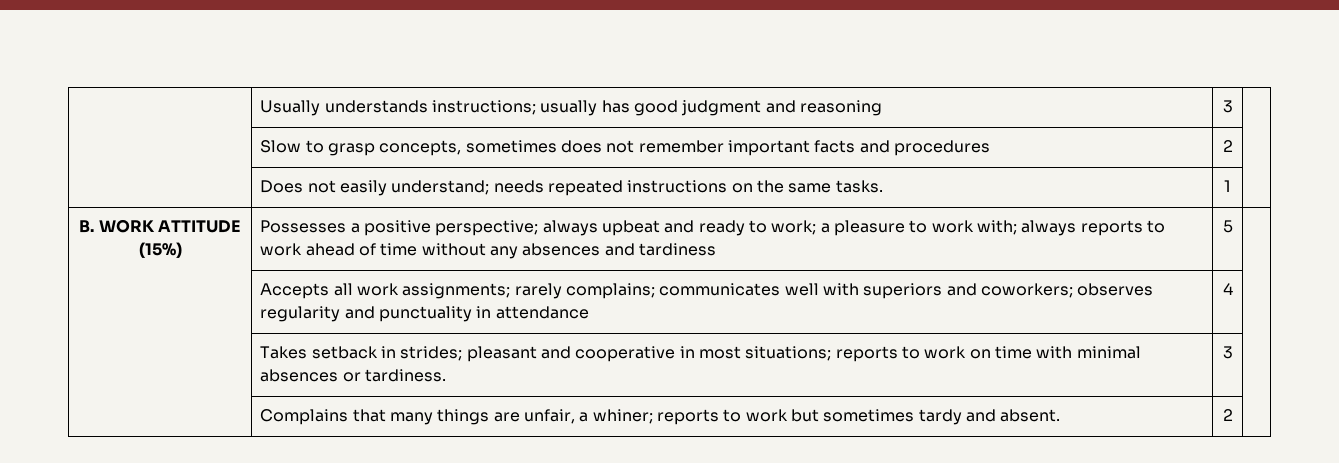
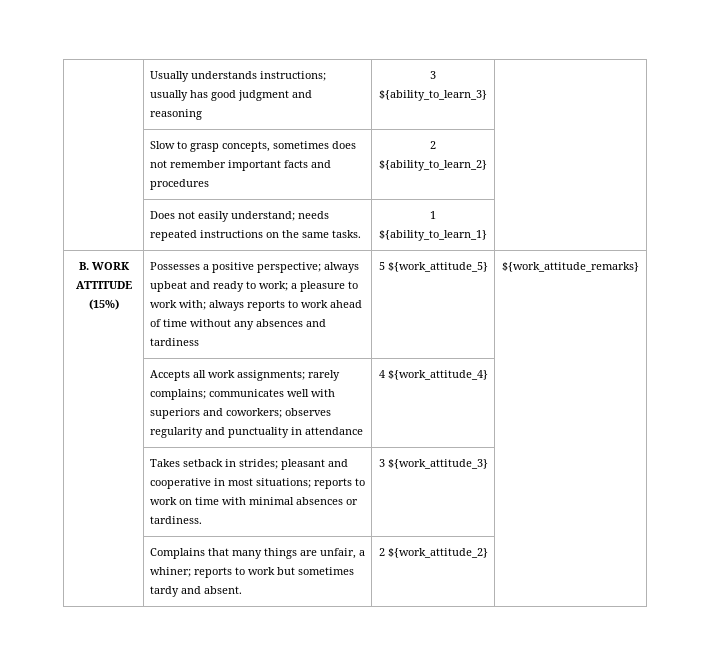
- | Usually understands instructions; usually has good judgment and reasoning | 3 |
+ | Usually understands instructions; usually has good judgment and reasoning | 3 ${ability_to_learn_3} |
- | Slow to grasp concepts, sometimes does not remember important facts and procedures | 2 |
+ | Slow to grasp concepts, sometimes does not remember important facts and procedures | 2 ${ability_to_learn_2} |
- | Does not easily understand; needs repeated instructions on the same tasks. | 1 |
+ | Does not easily understand; needs repeated instructions on the same tasks. | 1 ${ability_to_learn_1} |
- B. WORK ATTITUDE (15%) | Possesses a positive perspective; always upbeat and ready to work; a pleasure to work with; always reports to work ahead of time without any absences and tardiness | 5 |
+ B. WORK ATTITUDE (15%) | Possesses a positive perspective; always upbeat and ready to work; a pleasure to work with; always reports to work ahead of time without any absences and tardiness | 5 ${work_attitude_5} | ${work_attitude_remarks}
- | Accepts all work assignments; rarely complains; communicates well with superiors and coworkers; observes regularity and punctuality in attendance | 4 |
+ | Accepts all work assignments; rarely complains; communicates well with superiors and coworkers; observes regularity and punctuality in attendance | 4 ${work_attitude_4} |
- | Takes setback in strides; pleasant and cooperative in most situations; reports to work on time with minimal absences or tardiness. | 3 |
+ | Takes setback in strides; pleasant and cooperative in most situations; reports to work on time with minimal absences or tardiness. | 3 ${work_attitude_3} |
- | Complains that many things are unfair, a whiner; reports to work but sometimes tardy and absent. | 2 |
+ | Complains that many things are unfair, a whiner; reports to work but sometimes tardy and absent. | 2 ${work_attitude_2} |

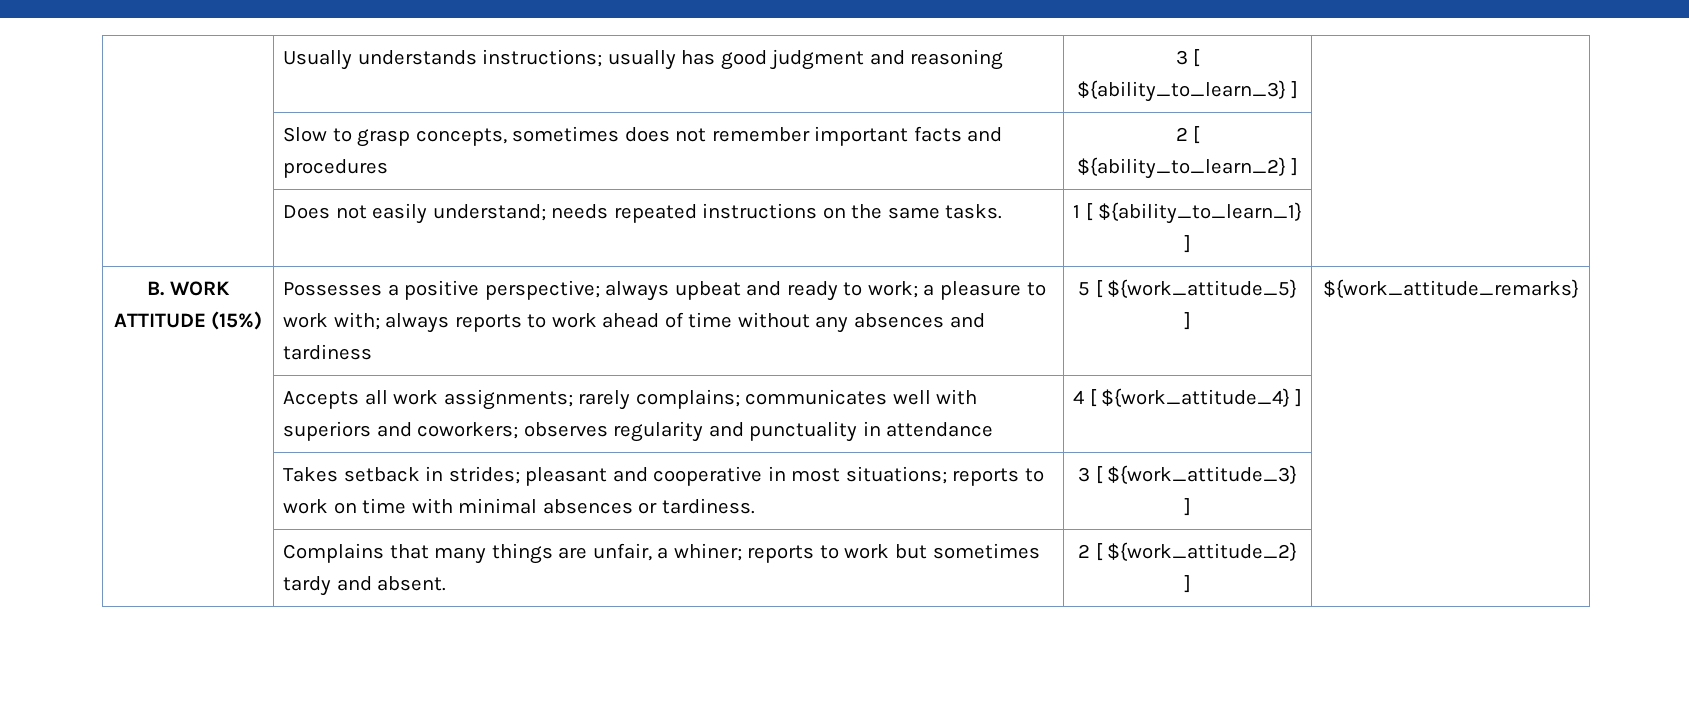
- | Usually understands instructions; usually has good judgment and reasoning | 3 ${ability_to_learn_3} |
+ | Usually understands instructions; usually has good judgment and reasoning | 3 [ ${ability_to_learn_3} ] |
- | Slow to grasp concepts, sometimes does not remember important facts and procedures | 2 ${ability_to_learn_2} |
+ | Slow to grasp concepts, sometimes does not remember important facts and procedures | 2 [ ${ability_to_learn_2} ] |
- | Does not easily understand; needs repeated instructions on the same tasks. | 1 ${ability_to_learn_1} |
+ | Does not easily understand; needs repeated instructions on the same tasks. | 1 [ ${ability_to_learn_1} ] |
- B. WORK ATTITUDE (15%) | Possesses a positive perspective; always upbeat and ready to work; a pleasure to work with; always reports to work ahead of time without any absences and tardiness | 5 ${work_attitude_5} | ${work_attitude_remarks}
+ B. WORK ATTITUDE (15%) | Possesses a positive perspective; always upbeat and ready to work; a pleasure to work with; always reports to work ahead of time without any absences and tardiness | 5 [ ${work_attitude_5} ] | ${work_attitude_remarks}
- | Accepts all work assignments; rarely complains; communicates well with superiors and coworkers; observes regularity and punctuality in attendance | 4 ${work_attitude_4} |
+ | Accepts all work assignments; rarely complains; communicates well with superiors and coworkers; observes regularity and punctuality in attendance | 4 [ ${work_attitude_4} ] |
- | Takes setback in strides; pleasant and cooperative in most situations; reports to work on time with minimal absences or tardiness. | 3 ${work_attitude_3} |
+ | Takes setback in strides; pleasant and cooperative in most situations; reports to work on time with minimal absences or tardiness. | 3 [ ${work_attitude_3} ] |
- | Complains that many things are unfair, a whiner; reports to work but sometimes tardy and absent. | 2 ${work_attitude_2} |
+ | Complains that many things are unfair, a whiner; reports to work but sometimes tardy and absent. | 2 [ ${work_attitude_2} ] |

